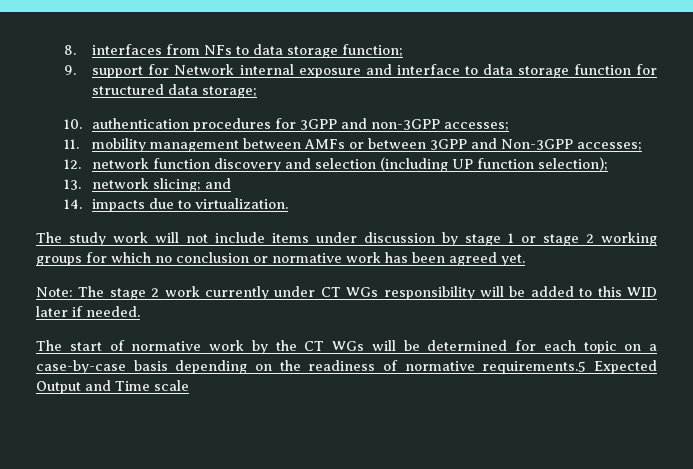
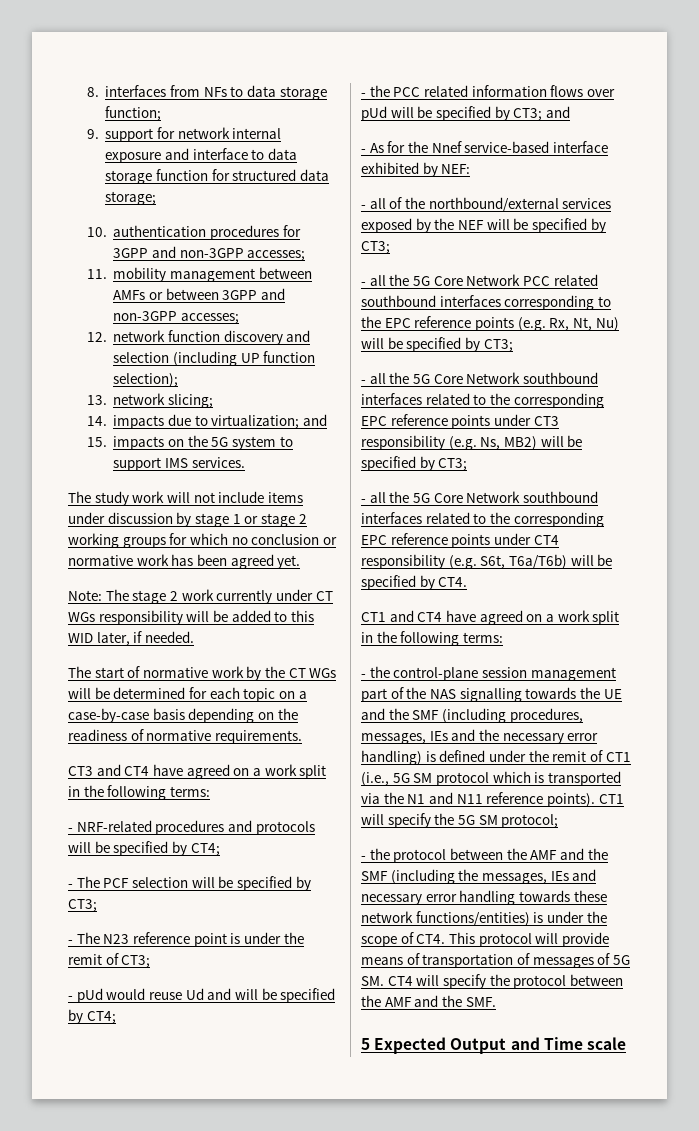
- 9. support for Network internal exposure and interface to data storage function for structured data storage;
+ 9. support for network internal exposure and interface to data storage function for structured data storage;
- 11. mobility management between AMFs or between 3GPP and Non-3GPP accesses;
+ 11. mobility management between AMFs or between 3GPP and non-3GPP accesses;
- 13. network slicing; and
+ 13. network slicing;
- 14. impacts due to virtualization.
+ 14. impacts due to virtualization; and
+ 15. impacts on the 5G system to support IMS services.
- Note: The stage 2 work currently under CT WGs responsibility will be added to this WID later if needed.
+ Note: The stage 2 work currently under CT WGs responsibility will be added to this WID later, if needed.
- The start of normative work by the CT WGs will be determined for each topic on a case-by-case basis depending on the readiness of normative requirements.5 Expected Output and Time scale
+ The start of normative work by the CT WGs will be determined for each topic on a case-by-case basis depending on the readiness of normative requirements.
+ CT3 and CT4 have agreed on a work split in the following terms:
+ - NRF-related procedures and protocols will be specified by CT4;
+ - The PCF selection will be specified by CT3;
+ - The N23 reference point is under the remit of CT3;
+ - pUd would reuse Ud and will be specified by CT4;
+ - the PCC related information flows over pUd will be specified by CT3; and
+ - As for the Nnef service-based interface exhibited by NEF:
+ - all of the northbound/external services exposed by the NEF will be specified by CT3;
+ - all the 5G Core Network PCC related southbound interfaces corresponding to the EPC reference points (e.g. Rx, Nt, Nu) will be specified by CT3;
+ - all the 5G Core Network southbound interfaces related to the corresponding EPC reference points under CT3 responsibility (e.g. Ns, MB2) will be specified by CT3;
+ - all the 5G Core Network southbound interfaces related to the corresponding EPC reference points under CT4 responsibility (e.g. S6t, T6a/T6b) will be specified by CT4.
+ CT1 and CT4 have agreed on a work split in the following terms:
+ - the control-plane session management part of the NAS signalling towards the UE and the SMF (including procedures, messages, IEs and the necessary error handling) is defined under the remit of CT1 (i.e., 5G SM protocol which is transported via the N1 and N11 reference points). CT1 will specify the 5G SM protocol;
+ - the protocol between the AMF and the SMF (including the messages, IEs and necessary error handling towards these network functions/entities) is under the scope of CT4. This protocol will provide means of transportation of messages of 5G SM. CT4 will specify the protocol between the AMF and the SMF.
+ 5 Expected Output and Time scale

